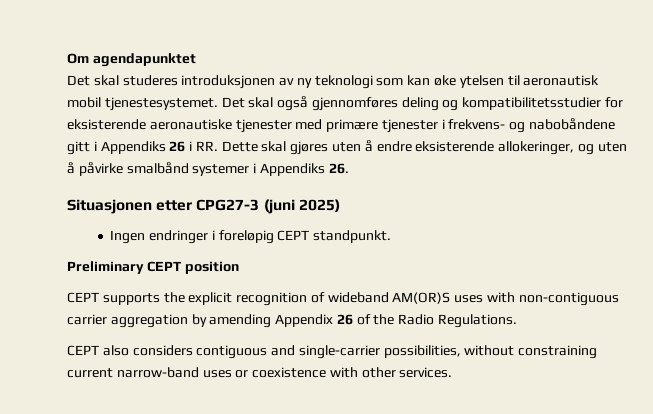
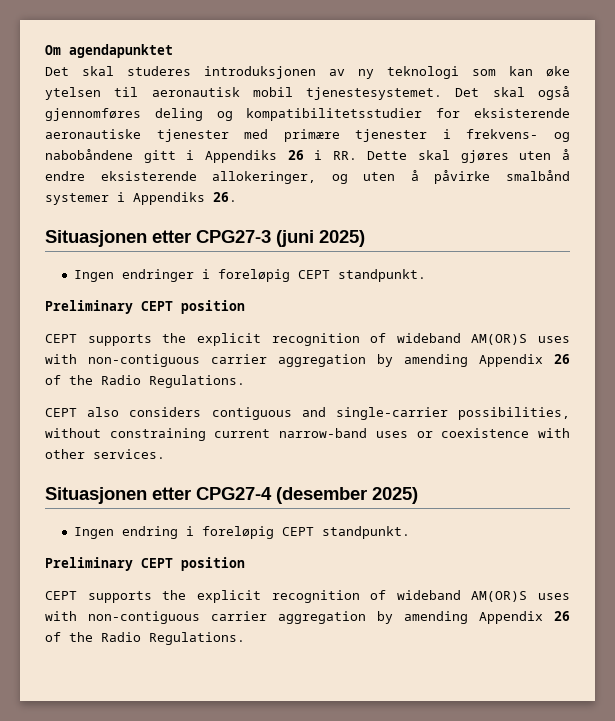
+ Situasjonen etter CPG27-4 (desember 2025)
+ Ingen endring i foreløpig CEPT standpunkt.
+ Preliminary CEPT position
+ CEPT supports the explicit recognition of wideband AM(OR)S uses with non-contiguous carrier aggregation by amending Appendix 26 of the Radio Regulations.

